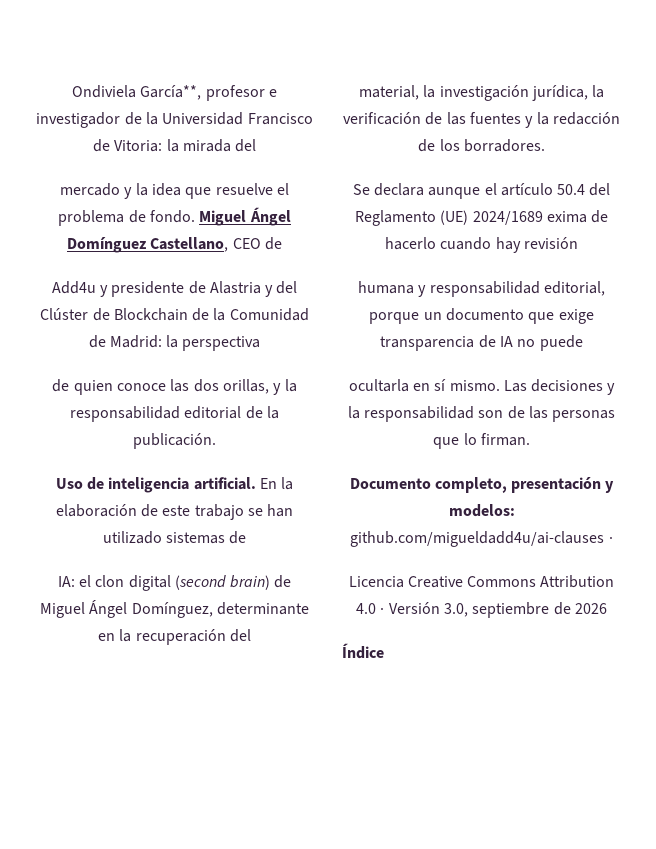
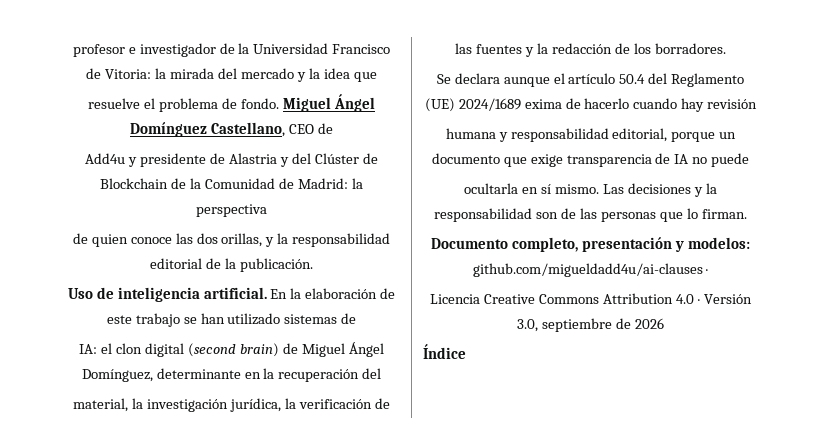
- Ondiviela García**, profesor e investigador de la Universidad Francisco de Vitoria: la mirada del
- mercado y la idea que resuelve el problema de fondo.
+ profesor e investigador de la Universidad Francisco de Vitoria: la mirada del mercado y la idea que
+ resuelve el problema de fondo.

